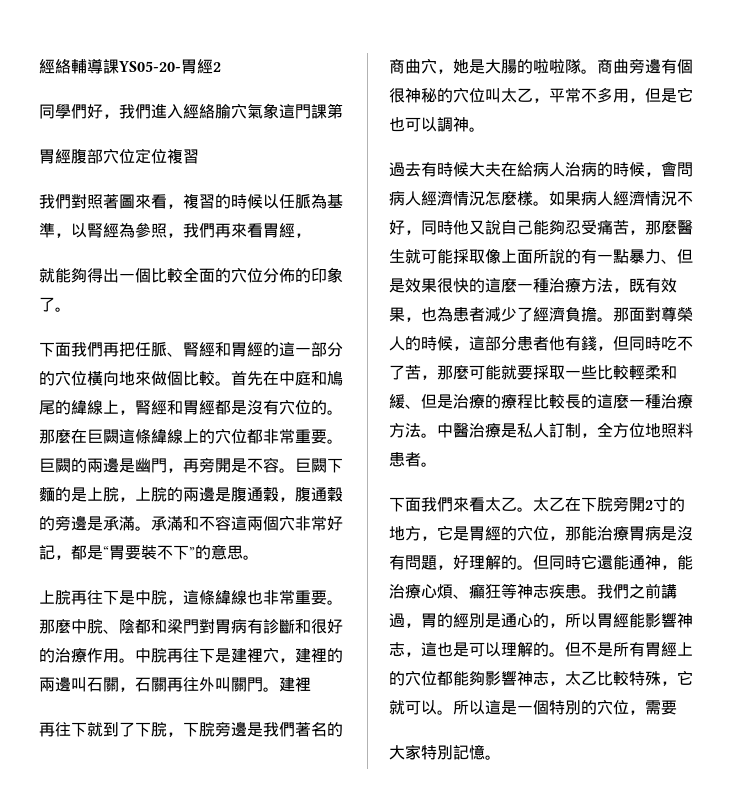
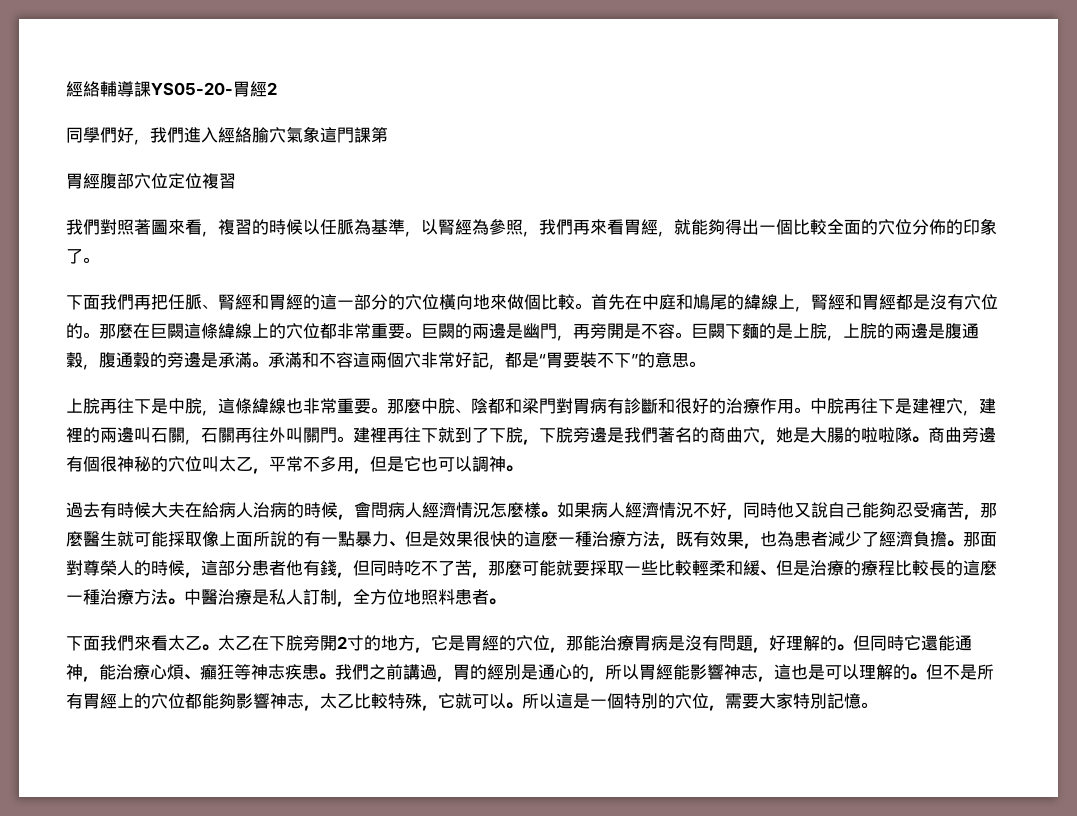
- 我們對照著圖來看，複習的時候以任脈為基準，以腎經為參照，我們再來看胃經，
- 就能夠得出一個比較全面的穴位分佈的印象了。
+ 我們對照著圖來看，複習的時候以任脈為基準，以腎經為參照，我們再來看胃經，就能夠得出一個比較全面的穴位分佈的印象了。
- 中脘再往下是建裡穴，建裡的兩邊叫石關，石關再往外叫關門。建裡
- 再往下就到了下脘，下脘旁邊是我們著名的商曲穴，她是大腸的啦啦隊。
+ 中脘再往下是建裡穴，建裡的兩邊叫石關，石關再往外叫關門。建裡再往下就到了下脘，下脘旁邊是我們著名的商曲穴，她是大腸的啦啦隊。
- 所以這是一個特別的穴位，需要
- 大家特別記憶。
+ 所以這是一個特別的穴位，需要大家特別記憶。

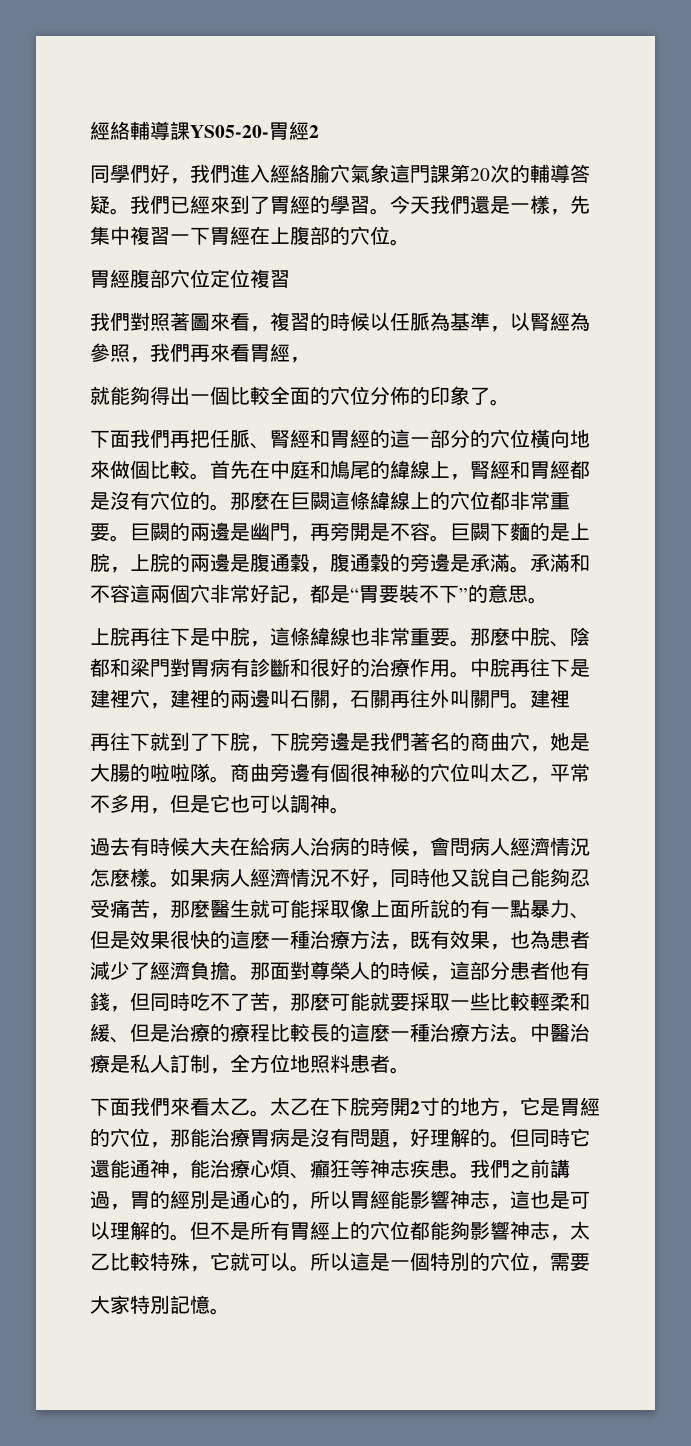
- 同學們好，我們進入經絡腧穴氣象這門課第
+ 同學們好，我們進入經絡腧穴氣象這門課第20次的輔導答疑。我們已經來到了胃經的學習。今天我們還是一樣，先集中複習一下胃經在上腹部的穴位。
- 我們對照著圖來看，複習的時候以任脈為基準，以腎經為參照，我們再來看胃經，就能夠得出一個比較全面的穴位分佈的印象了。
+ 我們對照著圖來看，複習的時候以任脈為基準，以腎經為參照，我們再來看胃經，
+ 就能夠得出一個比較全面的穴位分佈的印象了。
- 中脘再往下是建裡穴，建裡的兩邊叫石關，石關再往外叫關門。建裡再往下就到了下脘，下脘旁邊是我們著名的商曲穴，她是大腸的啦啦隊。
+ 中脘再往下是建裡穴，建裡的兩邊叫石關，石關再往外叫關門。建裡
+ 再往下就到了下脘，下脘旁邊是我們著名的商曲穴，她是大腸的啦啦隊。
- 所以這是一個特別的穴位，需要大家特別記憶。
+ 所以這是一個特別的穴位，需要
+ 大家特別記憶。

